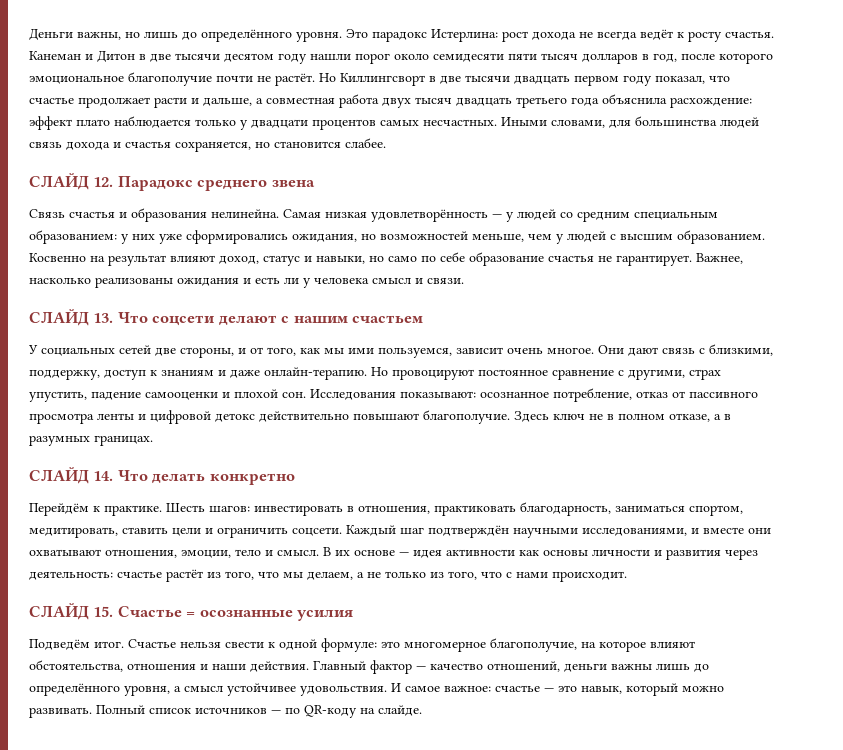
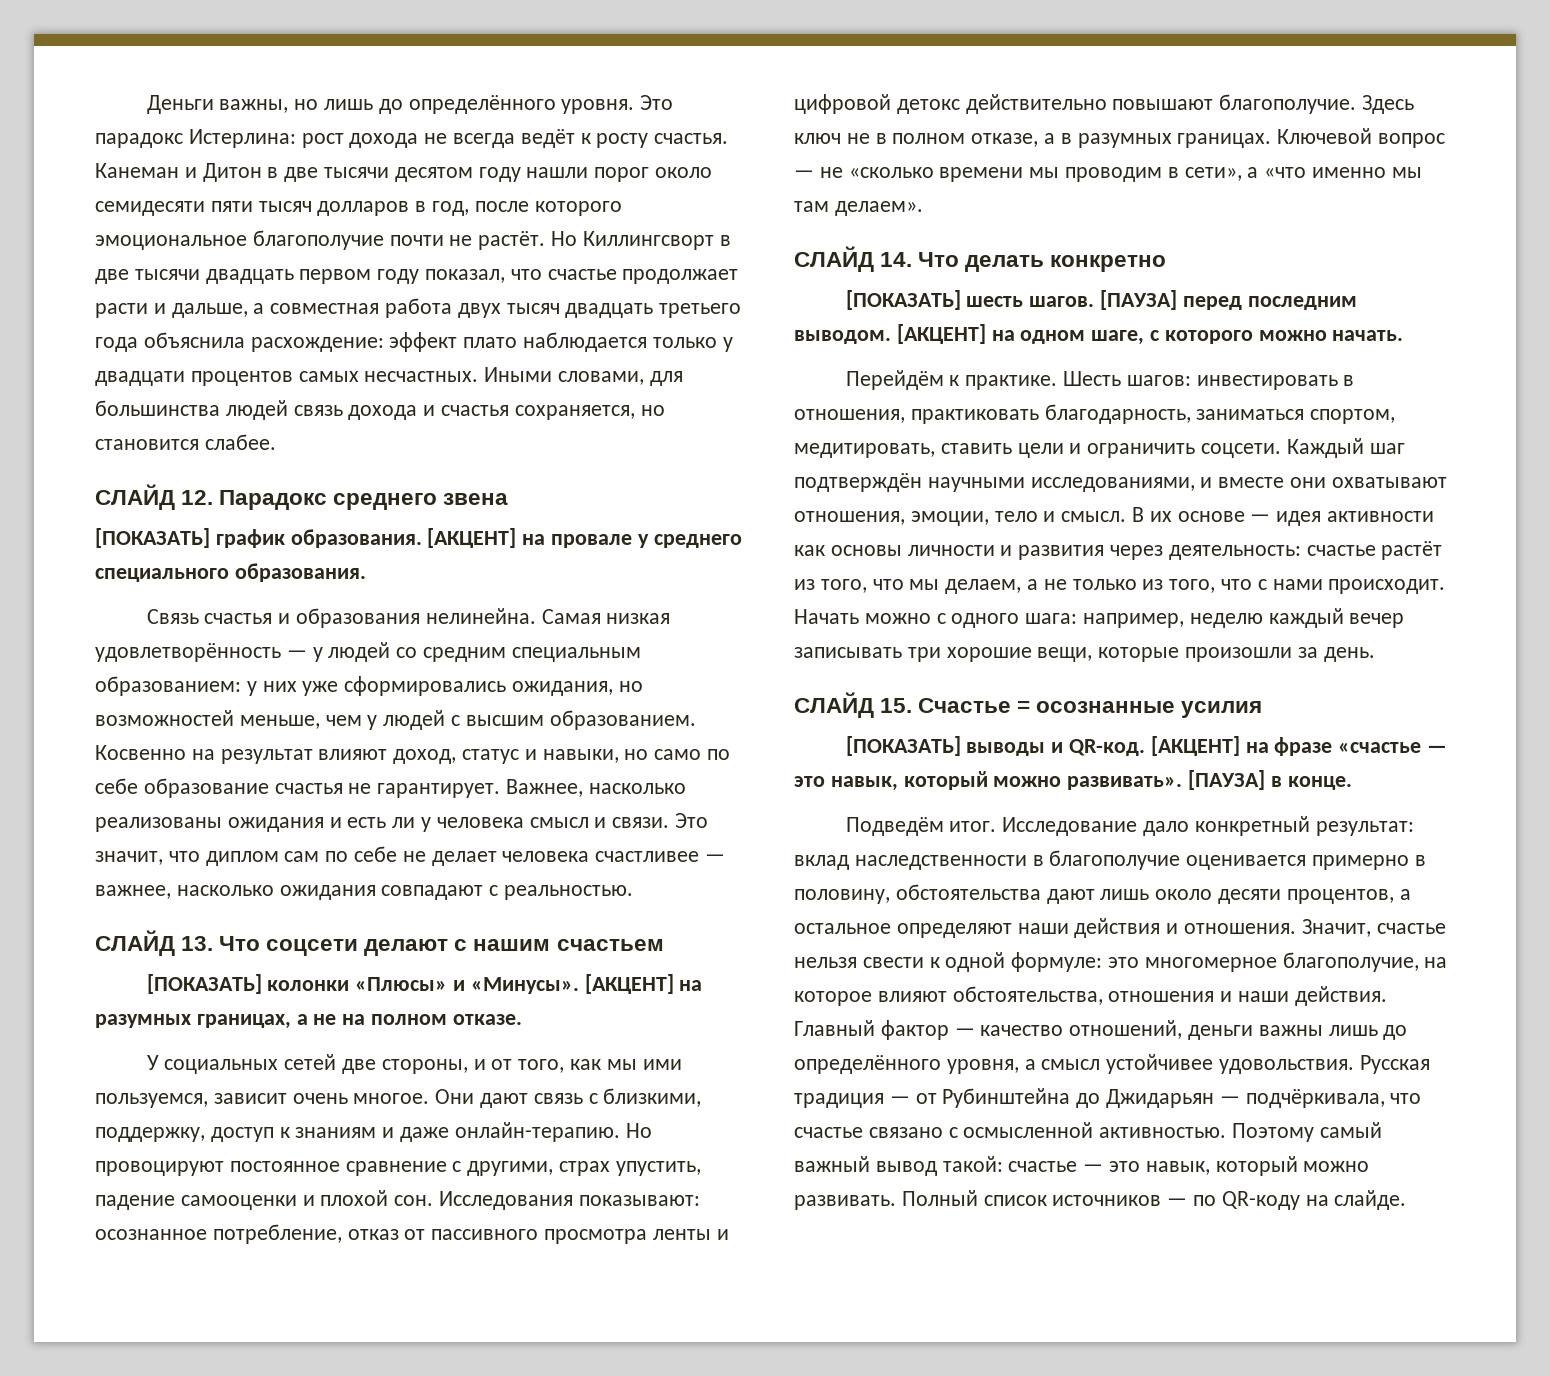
+ [ПОКАЗАТЬ] график образования. [АКЦЕНТ] на провале у среднего специального образования.
+ Это значит, что диплом сам по себе не делает человека счастливее — важнее, насколько ожидания совпадают с реальностью.
+ [ПОКАЗАТЬ] колонки «Плюсы» и «Минусы». [АКЦЕНТ] на разумных границах, а не на полном отказе.
+ Ключевой вопрос — не «сколько времени мы проводим в сети», а «что именно мы там делаем».
+ [ПОКАЗАТЬ] шесть шагов. [ПАУЗА] перед последним выводом. [АКЦЕНТ] на одном шаге, с которого можно начать.
+ Начать можно с одного шага: например, неделю каждый вечер записывать три хорошие вещи, которые произошли за день.
- Подведём итог. Счастье нельзя свести к одной формуле: это многомерное благополучие, на которое влияют обстоятельства, отношения и наши действия.
+ [ПОКАЗАТЬ] выводы и QR-код. [АКЦЕНТ] на фразе «счастье — это навык, который можно развивать». [ПАУЗА] в конце.
+ Подведём итог. Исследование дало конкретный результат: вклад наследственности в благополучие оценивается примерно в половину, обстоятельства дают лишь около десяти процентов, а остальное определяют наши действия и отношения. Значит, счастье нельзя свести к одной формуле: это многомерное благополучие, на которое влияют обстоятельства, отношения и наши действия.
- И самое важное: счастье — это навык, который можно развивать.
+ Русская традиция — от Рубинштейна до Джидарьян — подчёркивала, что счастье связано с осмысленной активностью. Поэтому самый важный вывод такой: счастье — это навык, который можно развивать.

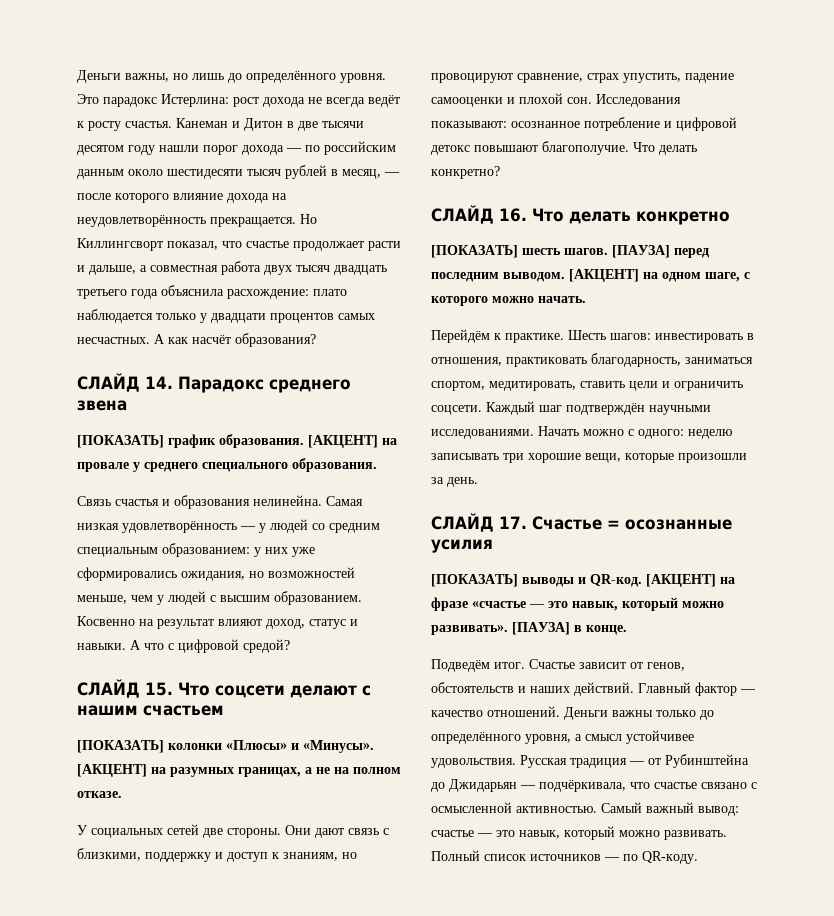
- Канеман и Дитон в две тысячи десятом году нашли порог около семидесяти пяти тысяч долларов в год, после которого эмоциональное благополучие почти не растёт. Но Киллингсворт в две тысячи двадцать первом году показал, что счастье продолжает расти и дальше, а совместная работа двух тысяч двадцать третьего года объяснила расхождение: эффект плато наблюдается только у двадцати процентов самых несчастных.
+ Канеман и Дитон в две тысячи десятом году нашли порог дохода — по российским данным около шестидесяти тысяч рублей в месяц, — после которого влияние дохода на неудовлетворённость прекращается. Но Киллингсворт показал, что счастье продолжает расти и дальше, а совместная работа двух тысяч двадцать третьего года объяснила расхождение: плато наблюдается только у двадцати процентов самых несчастных.
- Иными словами, для большинства людей связь дохода и счастья сохраняется, но становится слабее.
- СЛАЙД 12. Парадокс среднего звена
+ А как насчёт образования?
+ СЛАЙД 14. Парадокс среднего звена
- Косвенно на результат влияют доход, статус и навыки, но само по себе образование счастья не гарантирует. Важнее, насколько реализованы ожидания и есть ли у человека смысл и связи. Это значит, что диплом сам по себе не делает человека счастливее — важнее, насколько ожидания совпадают с реальностью.
- СЛАЙД 13. Что соцсети делают с нашим счастьем
+ Косвенно на результат влияют доход, статус и навыки. А что с цифровой средой?
+ СЛАЙД 15. Что соцсети делают с нашим счастьем
- У социальных сетей две стороны, и от того, как мы ими пользуемся, зависит очень многое.
+ У социальных сетей две стороны.
- Они дают связь с близкими, поддержку, доступ к знаниям и даже онлайн-терапию. Но провоцируют постоянное сравнение с другими, страх упустить, падение самооценки и плохой сон.
+ Они дают связь с близкими, поддержку и доступ к знаниям, но провоцируют сравнение, страх упустить, падение самооценки и плохой сон.
- Исследования показывают: осознанное потребление, отказ от пассивного просмотра ленты и цифровой детокс действительно повышают благополучие.
+ Исследования показывают: осознанное потребление и цифровой детокс повышают благополучие.
- Здесь ключ не в полном отказе, а в разумных границах. Ключевой вопрос — не «сколько времени мы проводим в сети», а «что именно мы там делаем».
- СЛАЙД 14. Что делать конкретно
+ Что делать конкретно?
+ СЛАЙД 16. Что делать конкретно
- Каждый шаг подтверждён научными исследованиями, и вместе они охватывают отношения, эмоции, тело и смысл. В их основе — идея активности как основы личности и развития через деятельность: счастье растёт из того, что мы делаем, а не только из того, что с нами происходит. Начать можно с одного шага: например, неделю каждый вечер записывать три хорошие вещи, которые произошли за день.
+ Каждый шаг подтверждён научными исследованиями. Начать можно с одного: неделю записывать три хорошие вещи, которые произошли за день.
- СЛАЙД 15. Счастье = осознанные усилия
+ СЛАЙД 17. Счастье = осознанные усилия
- Исследование дало конкретный результат: вклад наследственности в благополучие оценивается примерно в половину, обстоятельства дают лишь около десяти процентов, а остальное определяют наши действия и отношения. Значит, счастье нельзя свести к одной формуле: это многомерное благополучие, на которое влияют обстоятельства, отношения и наши действия. Главный фактор — качество отношений, деньги важны лишь до определённого уровня, а смысл устойчивее удовольствия.
+ Счастье зависит от генов, обстоятельств и наших действий. Главный фактор — качество отношений. Деньги важны только до определённого уровня, а смысл устойчивее удовольствия.
- Поэтому самый важный вывод такой: счастье — это навык, который можно развивать.
+ Самый важный вывод: счастье — это навык, который можно развивать.
- Полный список источников — по QR-коду на слайде.
+ Полный список источников — по QR-коду.

